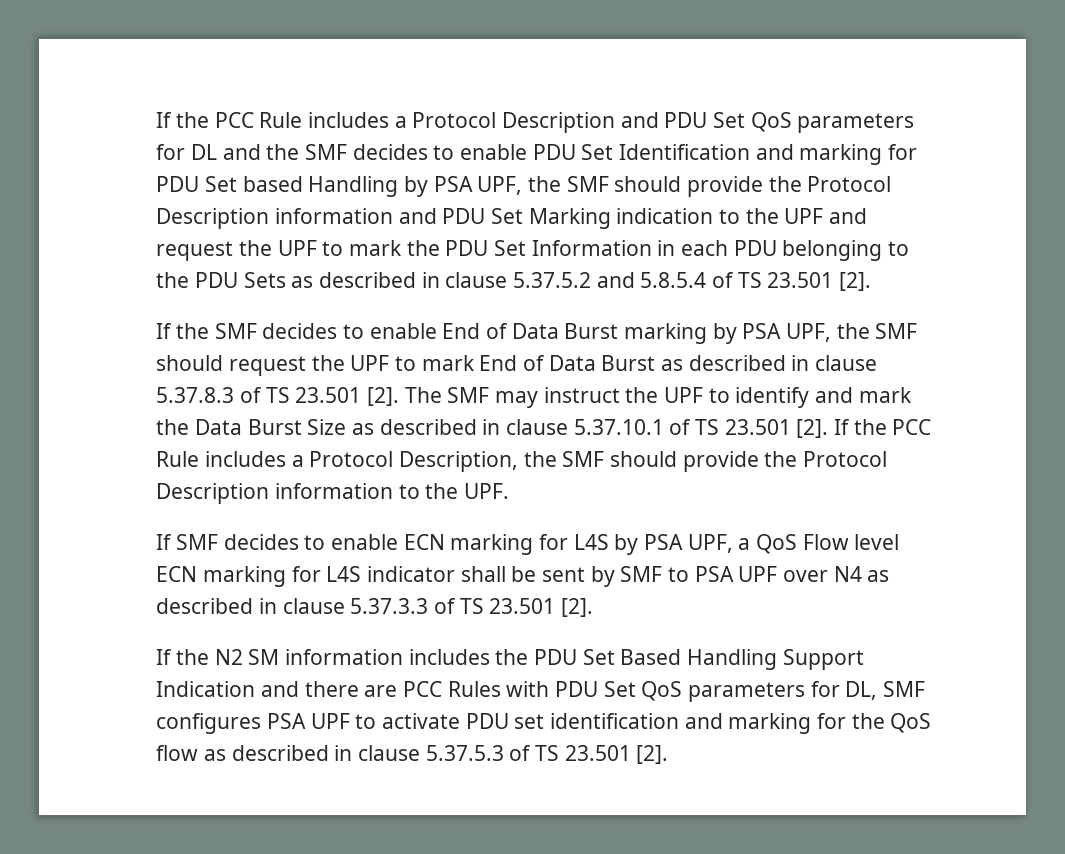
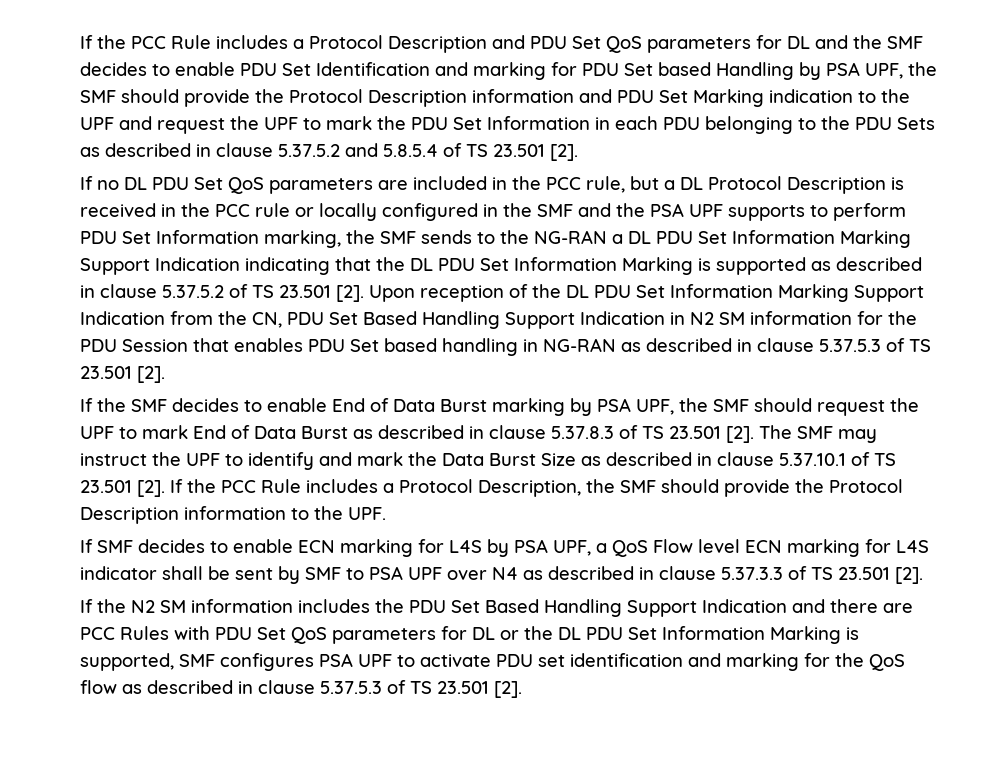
+ If no DL PDU Set QoS parameters are included in the PCC rule, but a DL Protocol Description is received in the PCC rule or locally configured in the SMF and the PSA UPF supports to perform PDU Set Information marking, the SMF sends to the NG-RAN a DL PDU Set Information Marking Support Indication indicating that the DL PDU Set Information Marking is supported as described in clause 5.37.5.2 of TS 23.501 [2]. Upon reception of the DL PDU Set Information Marking Support Indication from the CN, PDU Set Based Handling Support Indication in N2 SM information for the PDU Session that enables PDU Set based handling in NG-RAN as described in clause 5.37.5.3 of TS 23.501 [2].
- If the N2 SM information includes the PDU Set Based Handling Support Indication and there are PCC Rules with PDU Set QoS parameters for DL, SMF configures PSA UPF to activate PDU set identification and marking for the QoS flow as described in clause 5.37.5.3 of TS 23.501 [2].
+ If the N2 SM information includes the PDU Set Based Handling Support Indication and there are PCC Rules with PDU Set QoS parameters for DL or the DL PDU Set Information Marking is supported, SMF configures PSA UPF to activate PDU set identification and marking for the QoS flow as described in clause 5.37.5.3 of TS 23.501 [2].

